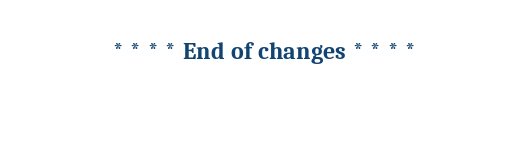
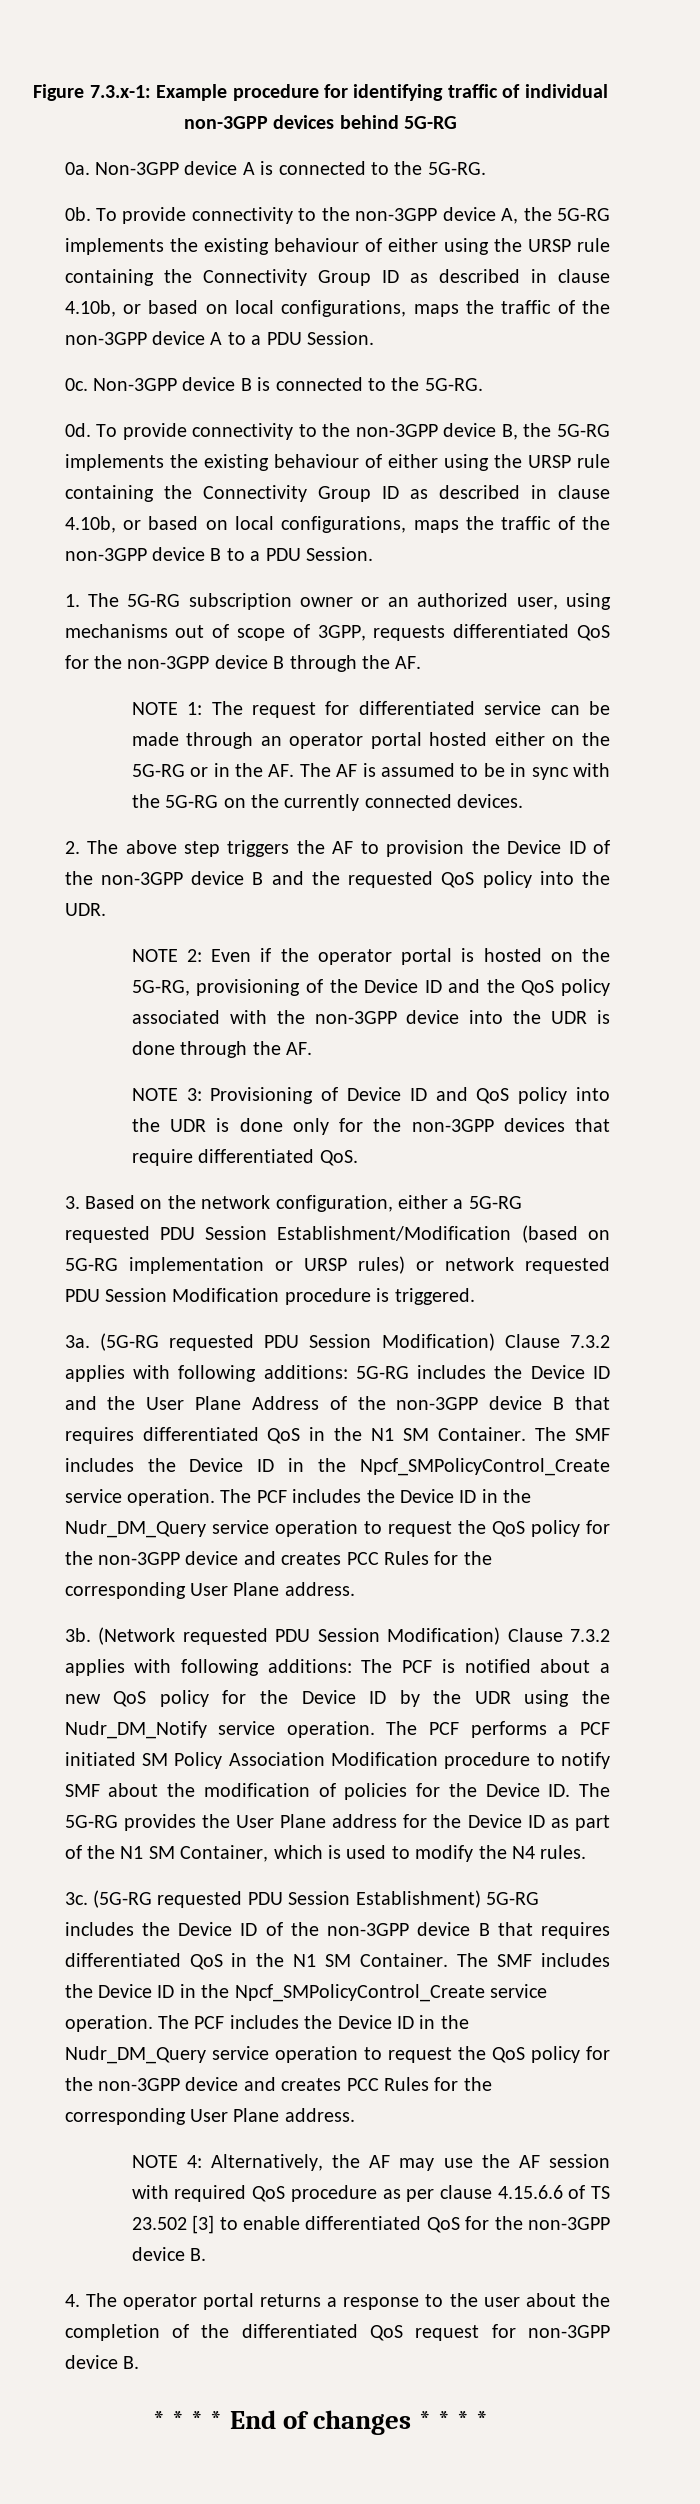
+ Figure 7.3.x-1: Example procedure for identifying traffic of individual non-3GPP devices behind 5G-RG
+ 0a. Non-3GPP device A is connected to the 5G-RG.
+ 0b. To provide connectivity to the non-3GPP device A, the 5G-RG implements the existing behaviour of either using the URSP rule containing the Connectivity Group ID as described in clause 4.10b, or based on local configurations, maps the traffic of the non-3GPP device A to a PDU Session.
+ 0c. Non-3GPP device B is connected to the 5G-RG.
+ 0d. To provide connectivity to the non-3GPP device B, the 5G-RG implements the existing behaviour of either using the URSP rule containing the Connectivity Group ID as described in clause 4.10b, or based on local configurations, maps the traffic of the non-3GPP device B to a PDU Session.
+ 1. The 5G-RG subscription owner or an authorized user, using mechanisms out of scope of 3GPP, requests differentiated QoS for the non-3GPP device B through the AF.
+ NOTE 1: The request for differentiated service can be made through an operator portal hosted either on the 5G-RG or in the AF. The AF is assumed to be in sync with the 5G-RG on the currently connected devices.
+ 2. The above step triggers the AF to provision the Device ID of the non-3GPP device B and the requested QoS policy into the UDR.
+ NOTE 2: Even if the operator portal is hosted on the 5G-RG, provisioning of the Device ID and the QoS policy associated with the non-3GPP device into the UDR is done through the AF.
+ NOTE 3: Provisioning of Device ID and QoS policy into the UDR is done only for the non-3GPP devices that require differentiated QoS.
+ 3. Based on the network configuration, either a 5G-RG requested PDU Session Establishment/Modification (based on 5G-RG implementation or URSP rules) or network requested PDU Session Modification procedure is triggered.
+ 3a. (5G-RG requested PDU Session Modification) Clause 7.3.2 applies with following additions: 5G-RG includes the Device ID and the User Plane Address of the non-3GPP device B that requires differentiated QoS in the N1 SM Container. The SMF includes the Device ID in the Npcf_SMPolicyControl_Create service operation. The PCF includes the Device ID in the Nudr_DM_Query service operation to request the QoS policy for the non-3GPP device and creates PCC Rules for the corresponding User Plane address.
+ 3b. (Network requested PDU Session Modification) Clause 7.3.2 applies with following additions: The PCF is notified about a new QoS policy for the Device ID by the UDR using the Nudr_DM_Notify service operation. The PCF performs a PCF initiated SM Policy Association Modification procedure to notify SMF about the modification of policies for the Device ID. The 5G-RG provides the User Plane address for the Device ID as part of the N1 SM Container, which is used to modify the N4 rules.
+ 3c. (5G-RG requested PDU Session Establishment) 5G-RG includes the Device ID of the non-3GPP device B that requires differentiated QoS in the N1 SM Container. The SMF includes the Device ID in the Npcf_SMPolicyControl_Create service operation. The PCF includes the Device ID in the Nudr_DM_Query service operation to request the QoS policy for the non-3GPP device and creates PCC Rules for the corresponding User Plane address.
+ NOTE 4: Alternatively, the AF may use the AF session with required QoS procedure as per clause 4.15.6.6 of TS 23.502 [3] to enable differentiated QoS for the non-3GPP device B.
+ 4. The operator portal returns a response to the user about the completion of the differentiated QoS request for non-3GPP device B.

